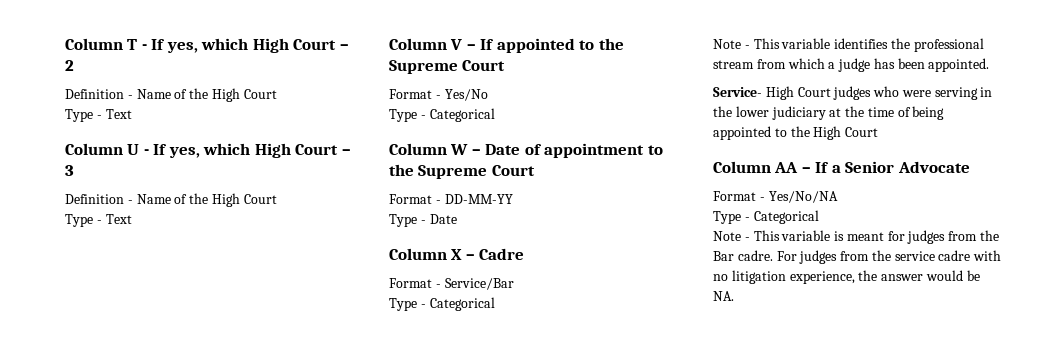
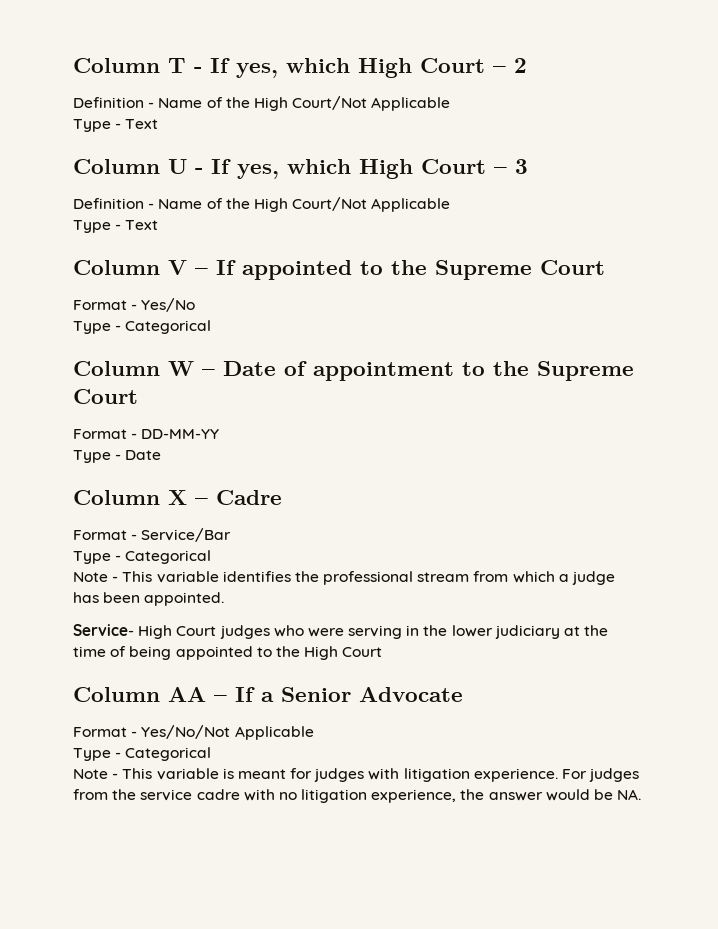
  Column T - If yes, which High Court – 2
- Definition - Name of the High Court
+ Definition - Name of the High Court/Not Applicable
  Column U - If yes, which High Court – 3
- Definition - Name of the High Court
+ Definition - Name of the High Court/Not Applicable
- Format - Yes/No/NA
+ Format - Yes/No/Not Applicable
- Note - This variable is meant for judges from the Bar cadre.
+ Note - This variable is meant for judges with litigation experience.

